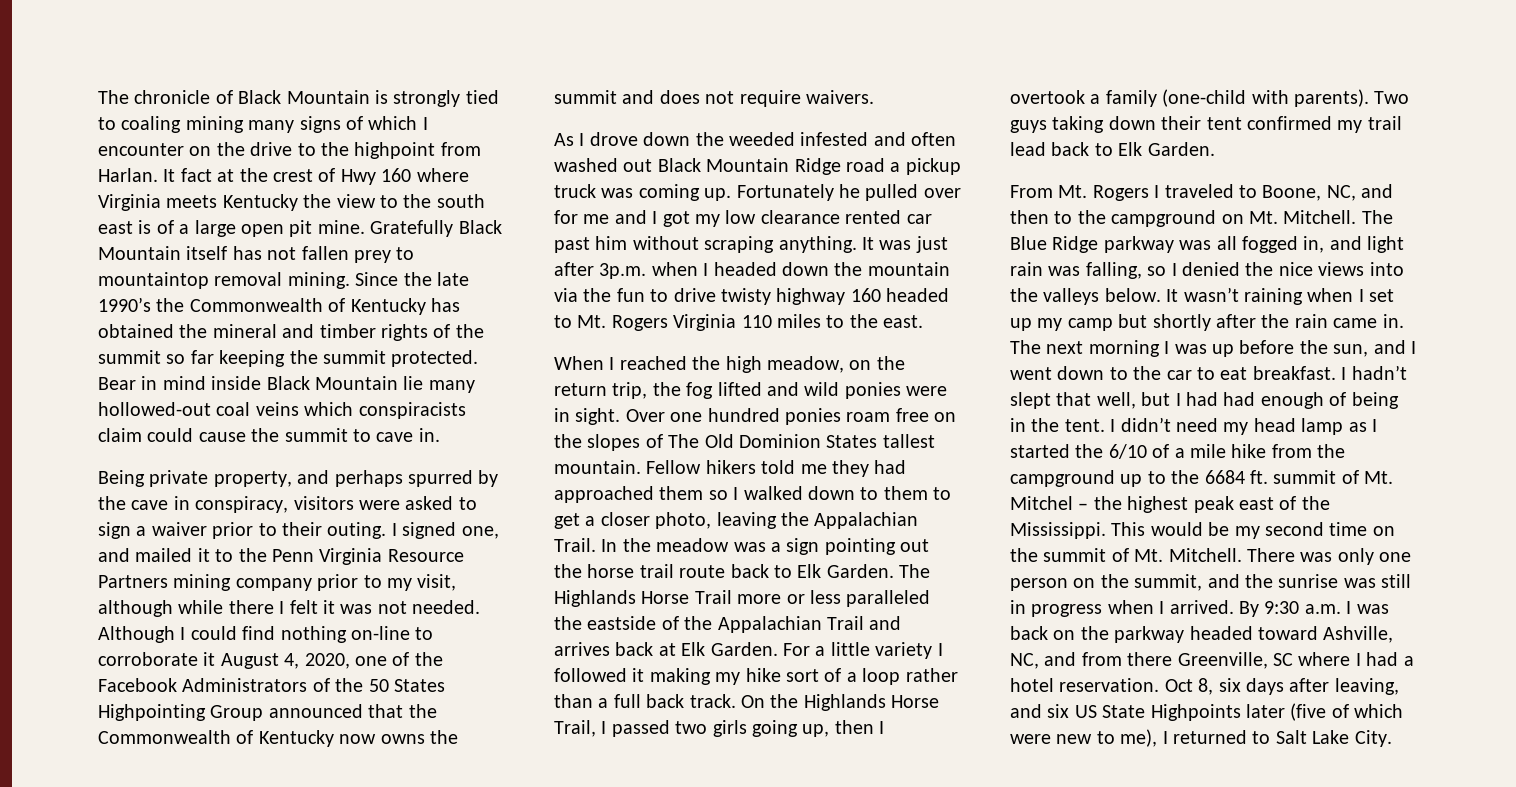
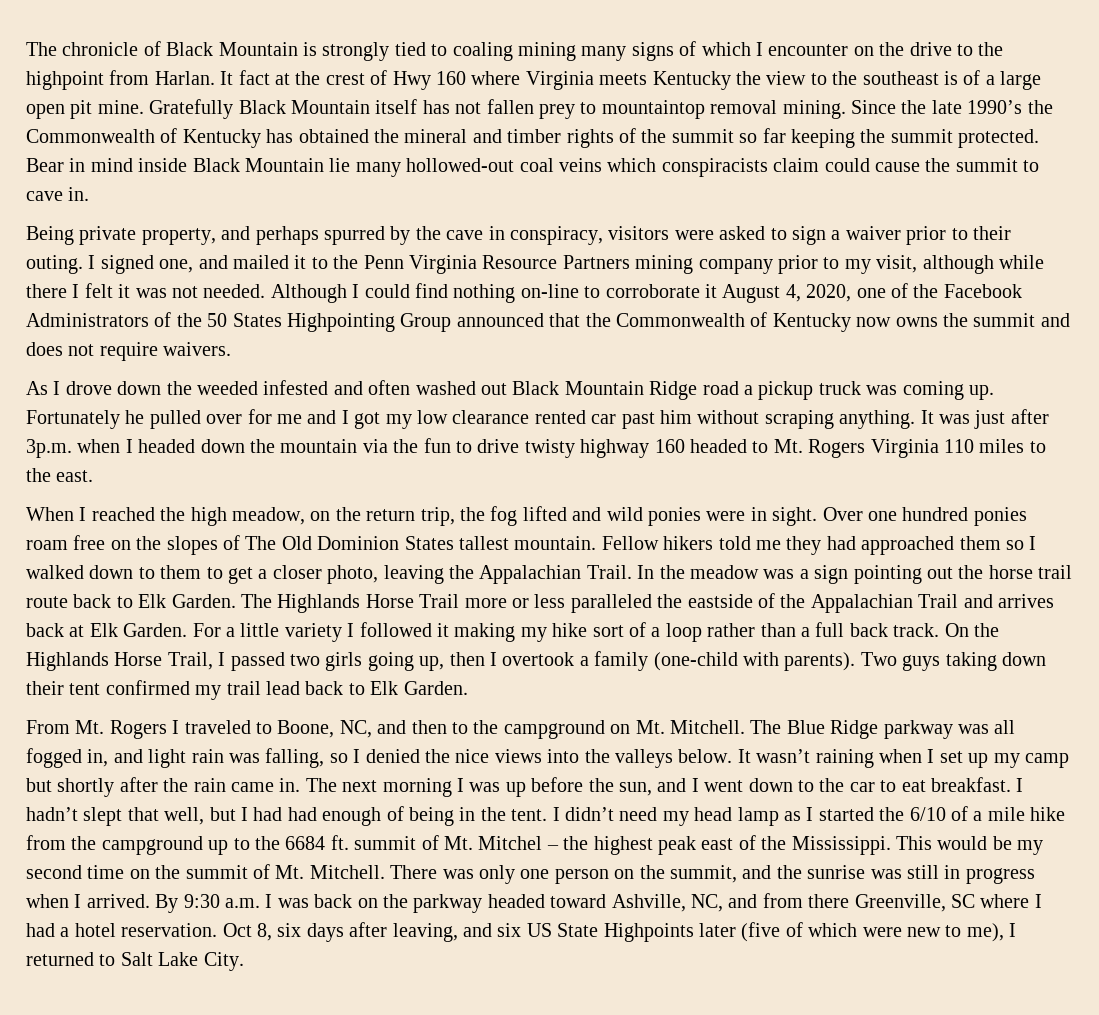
- It fact at the crest of Hwy 160 where Virginia meets Kentucky the view to the south east is of a large open pit mine.
+ It fact at the crest of Hwy 160 where Virginia meets Kentucky the view to the southeast is of a large open pit mine.

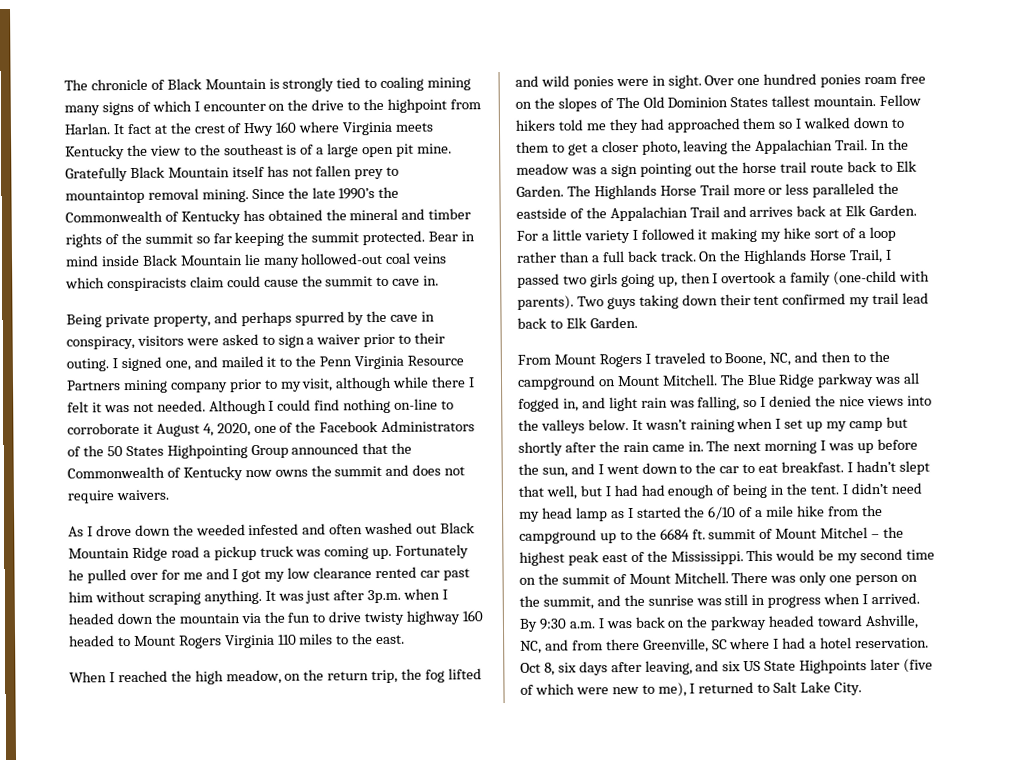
- It was just after 3p.m. when I headed down the mountain via the fun to drive twisty highway 160 headed to Mt. Rogers Virginia 110 miles to the east.
+ It was just after 3p.m. when I headed down the mountain via the fun to drive twisty highway 160 headed to Mount Rogers Virginia 110 miles to the east.
- From Mt. Rogers I traveled to Boone, NC, and then to the campground on Mt. Mitchell.
+ From Mount Rogers I traveled to Boone, NC, and then to the campground on Mount Mitchell.
- I didn’t need my head lamp as I started the 6/10 of a mile hike from the campground up to the 6684 ft. summit of Mt. Mitchel – the highest peak east of the Mississippi.
+ I didn’t need my head lamp as I started the 6/10 of a mile hike from the campground up to the 6684 ft. summit of Mount Mitchel – the highest peak east of the Mississippi.
- This would be my second time on the summit of Mt. Mitchell.
+ This would be my second time on the summit of Mount Mitchell.

